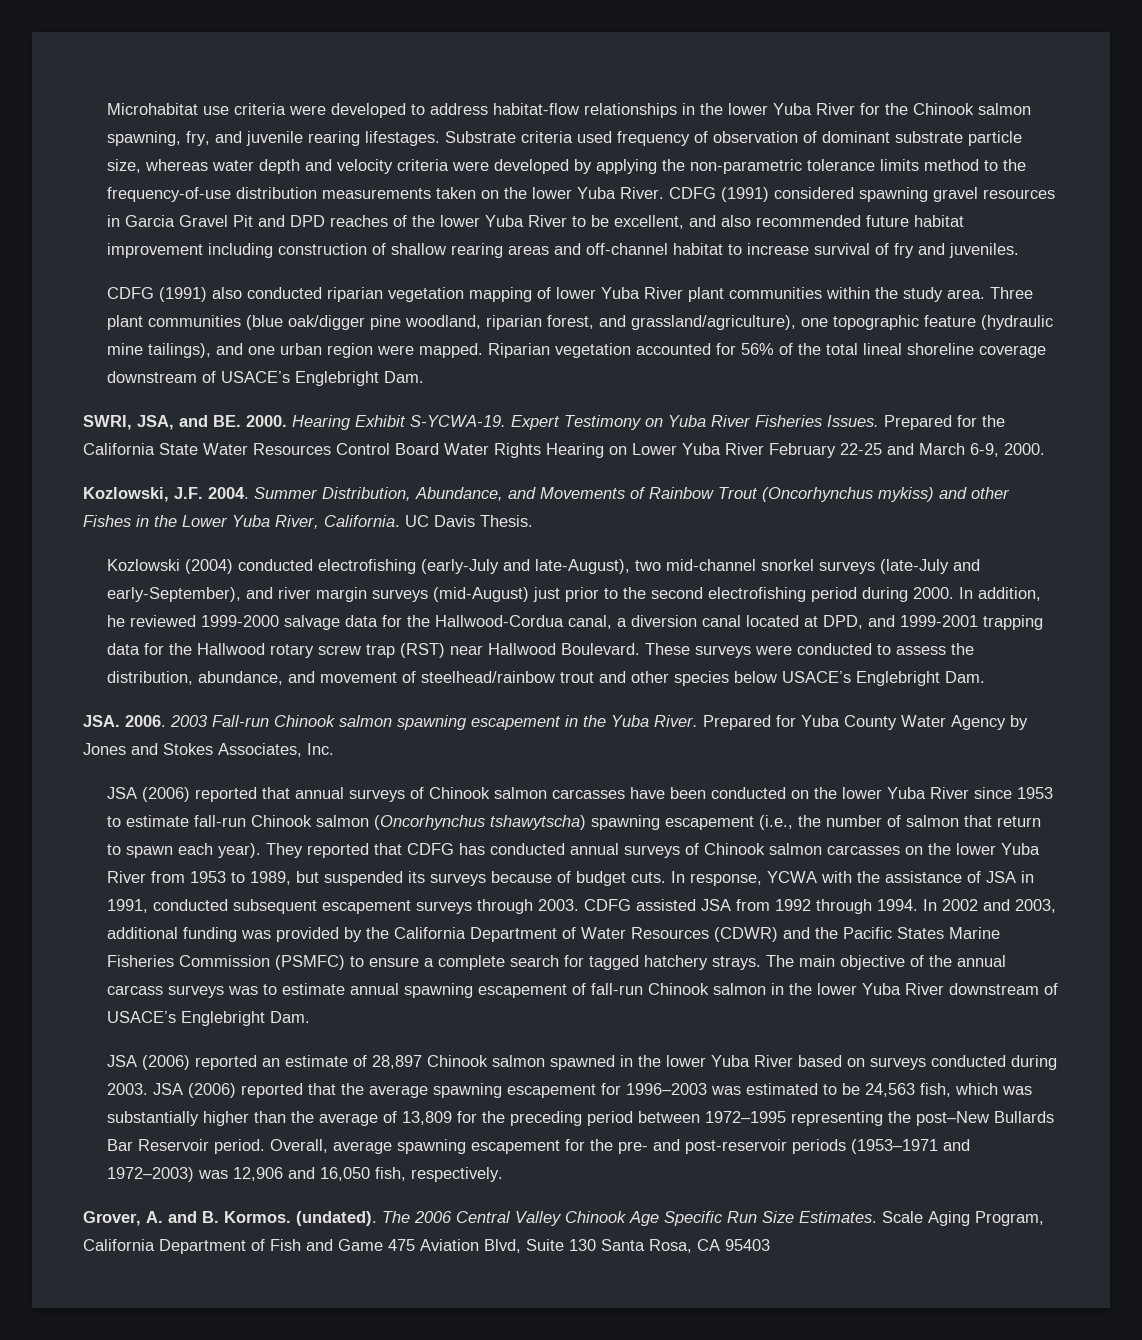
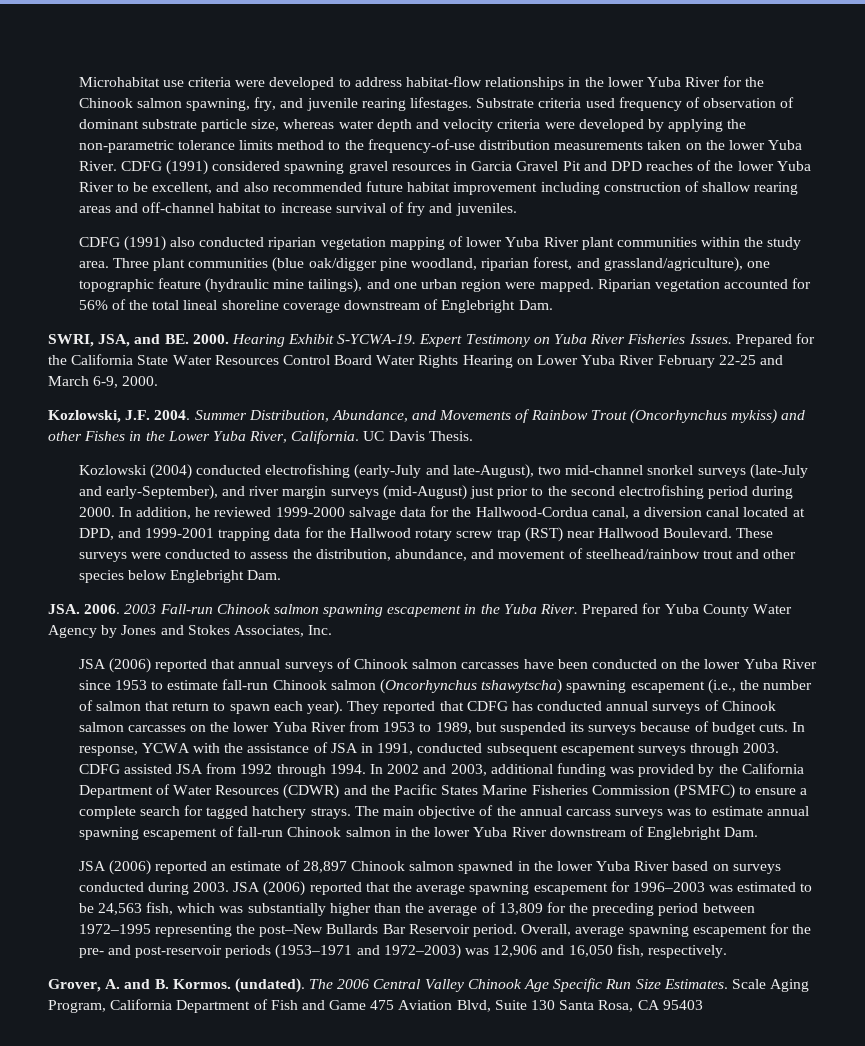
- Riparian vegetation accounted for 56% of the total lineal shoreline coverage downstream of USACE’s Englebright Dam.
+ Riparian vegetation accounted for 56% of the total lineal shoreline coverage downstream of Englebright Dam.
- These surveys were conducted to assess the distribution, abundance, and movement of steelhead/rainbow trout and other species below USACE’s Englebright Dam.
+ These surveys were conducted to assess the distribution, abundance, and movement of steelhead/rainbow trout and other species below Englebright Dam.
- The main objective of the annual carcass surveys was to estimate annual spawning escapement of fall-run Chinook salmon in the lower Yuba River downstream of USACE’s Englebright Dam.
+ The main objective of the annual carcass surveys was to estimate annual spawning escapement of fall-run Chinook salmon in the lower Yuba River downstream of Englebright Dam.

